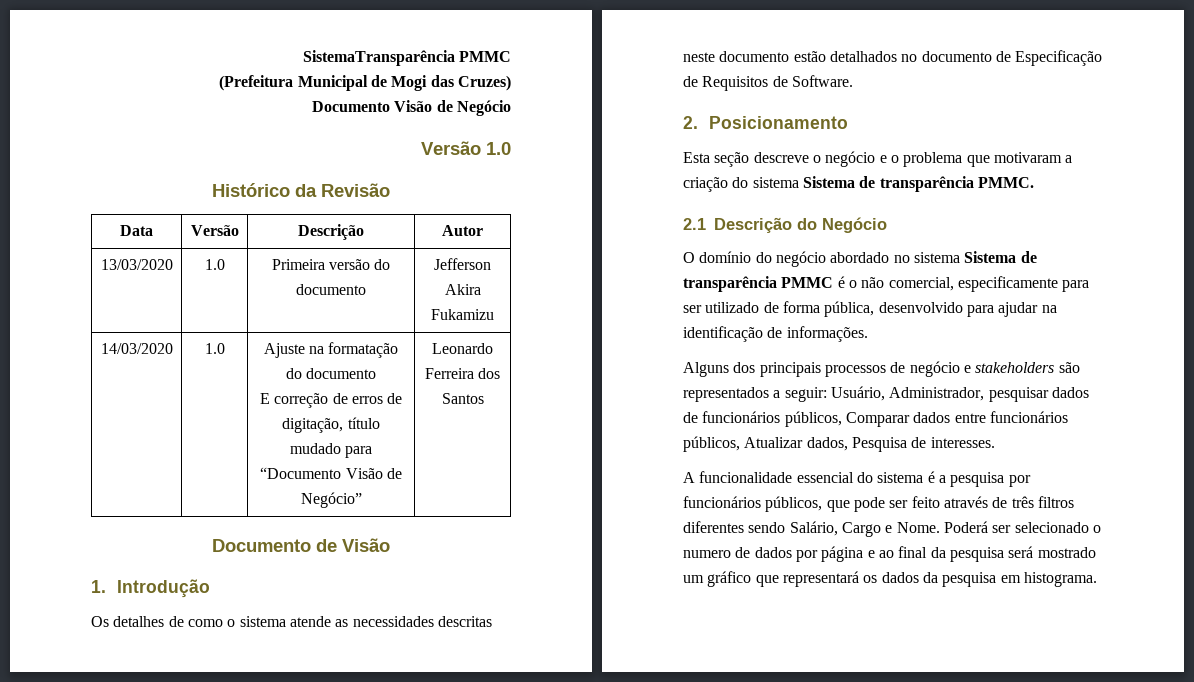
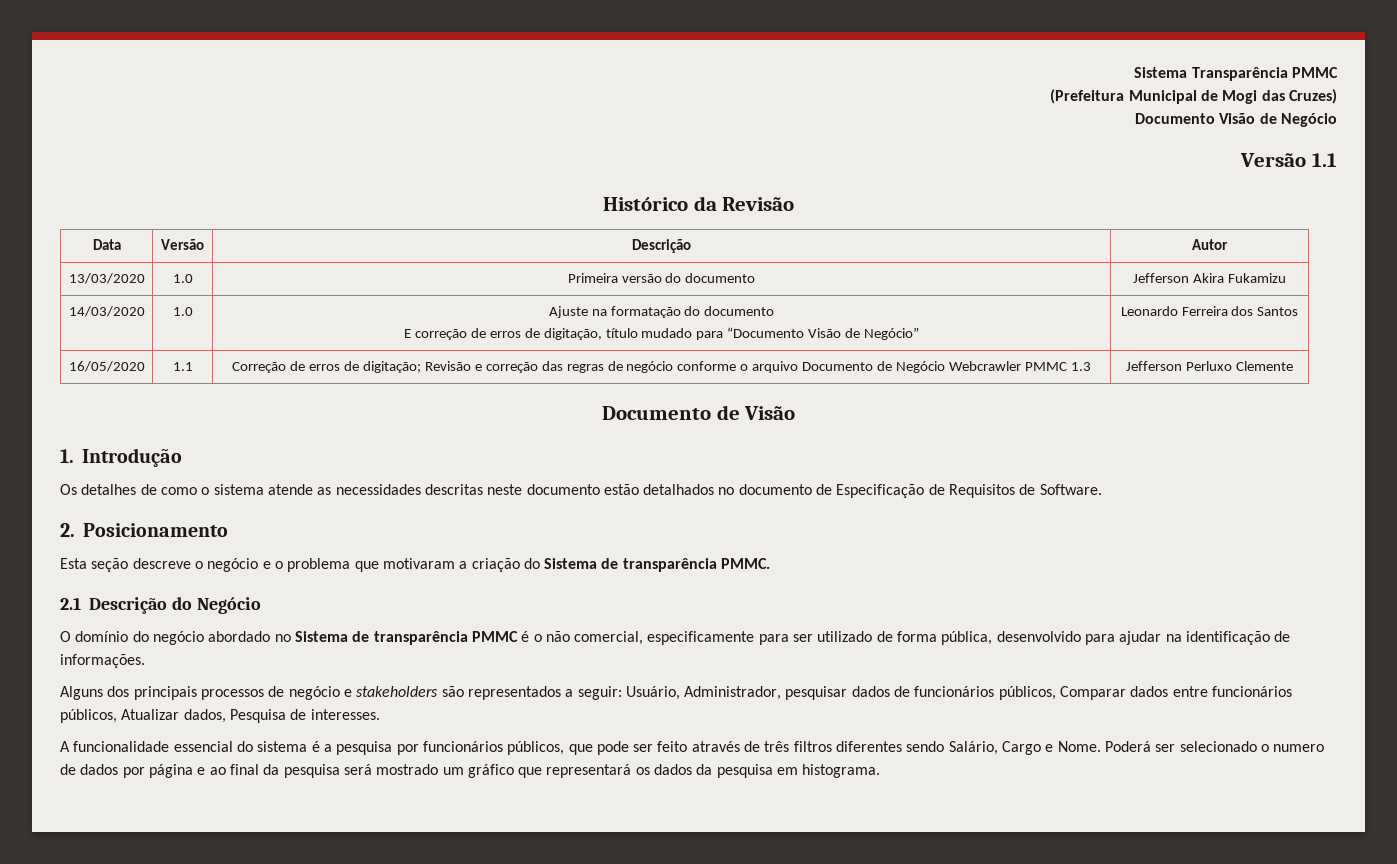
- SistemaTransparência PMMC
+ Sistema Transparência PMMC
- Versão 1.0
+ Versão 1.1
+ 16/05/2020 | 1.1 | Correção de erros de digitação; Revisão e correção das regras de negócio conforme o arquivo Documento de Negócio Webcrawler PMMC 1.3 | Jefferson Perluxo Clemente
- Esta seção descreve o negócio e o problema que motivaram a criação do sistema Sistema de transparência PMMC.
+ Esta seção descreve o negócio e o problema que motivaram a criação do Sistema de transparência PMMC.
- O domínio do negócio abordado no sistema Sistema de transparência PMMC é o não comercial, especificamente para ser utilizado de forma pública, desenvolvido para ajudar na identificação de informações.
+ O domínio do negócio abordado no Sistema de transparência PMMC é o não comercial, especificamente para ser utilizado de forma pública, desenvolvido para ajudar na identificação de informações.

